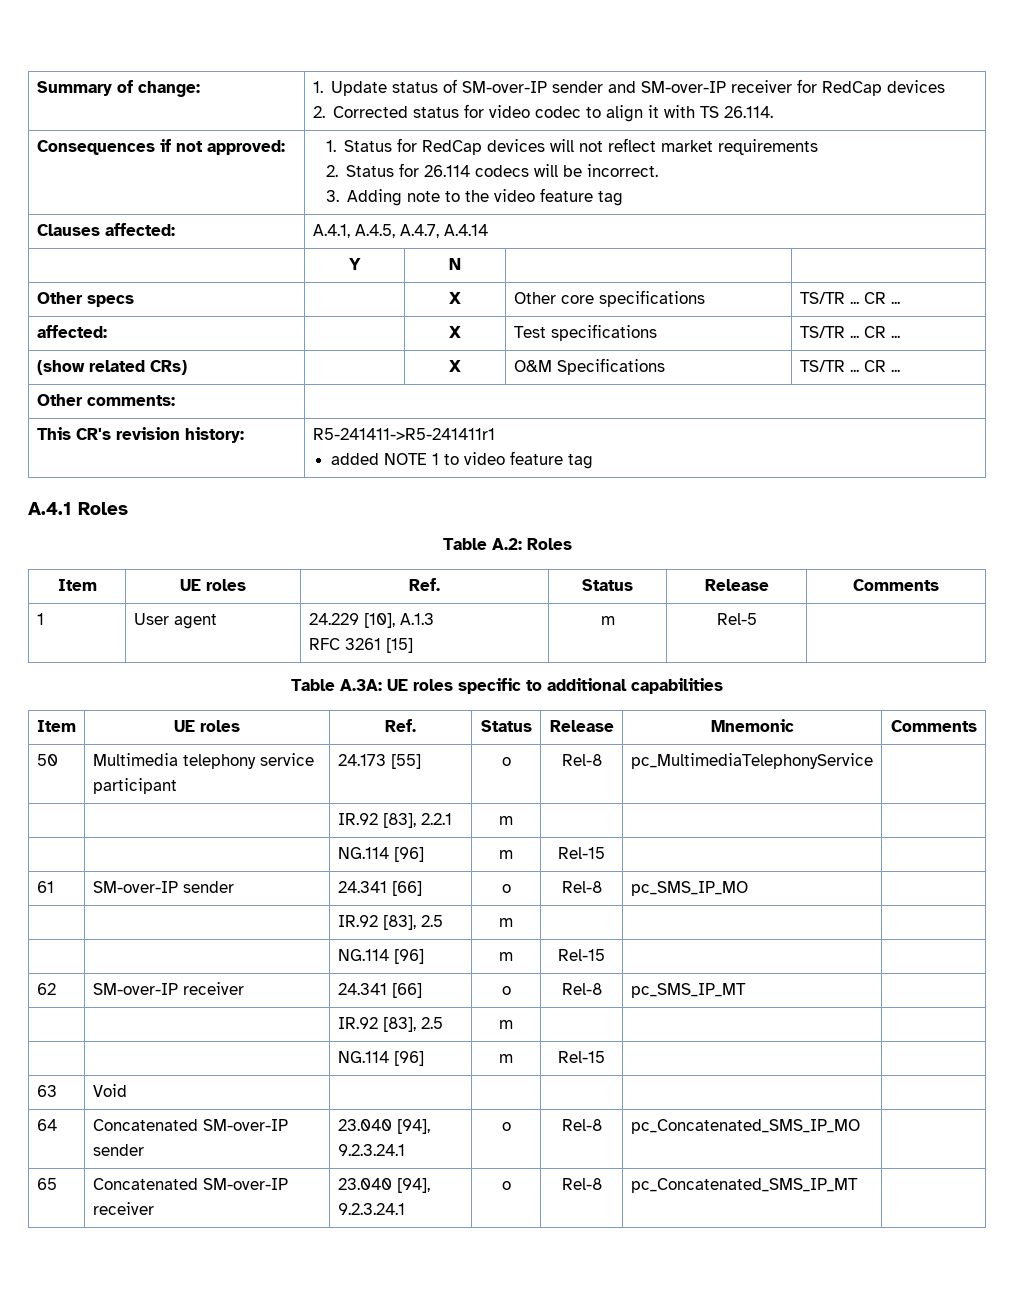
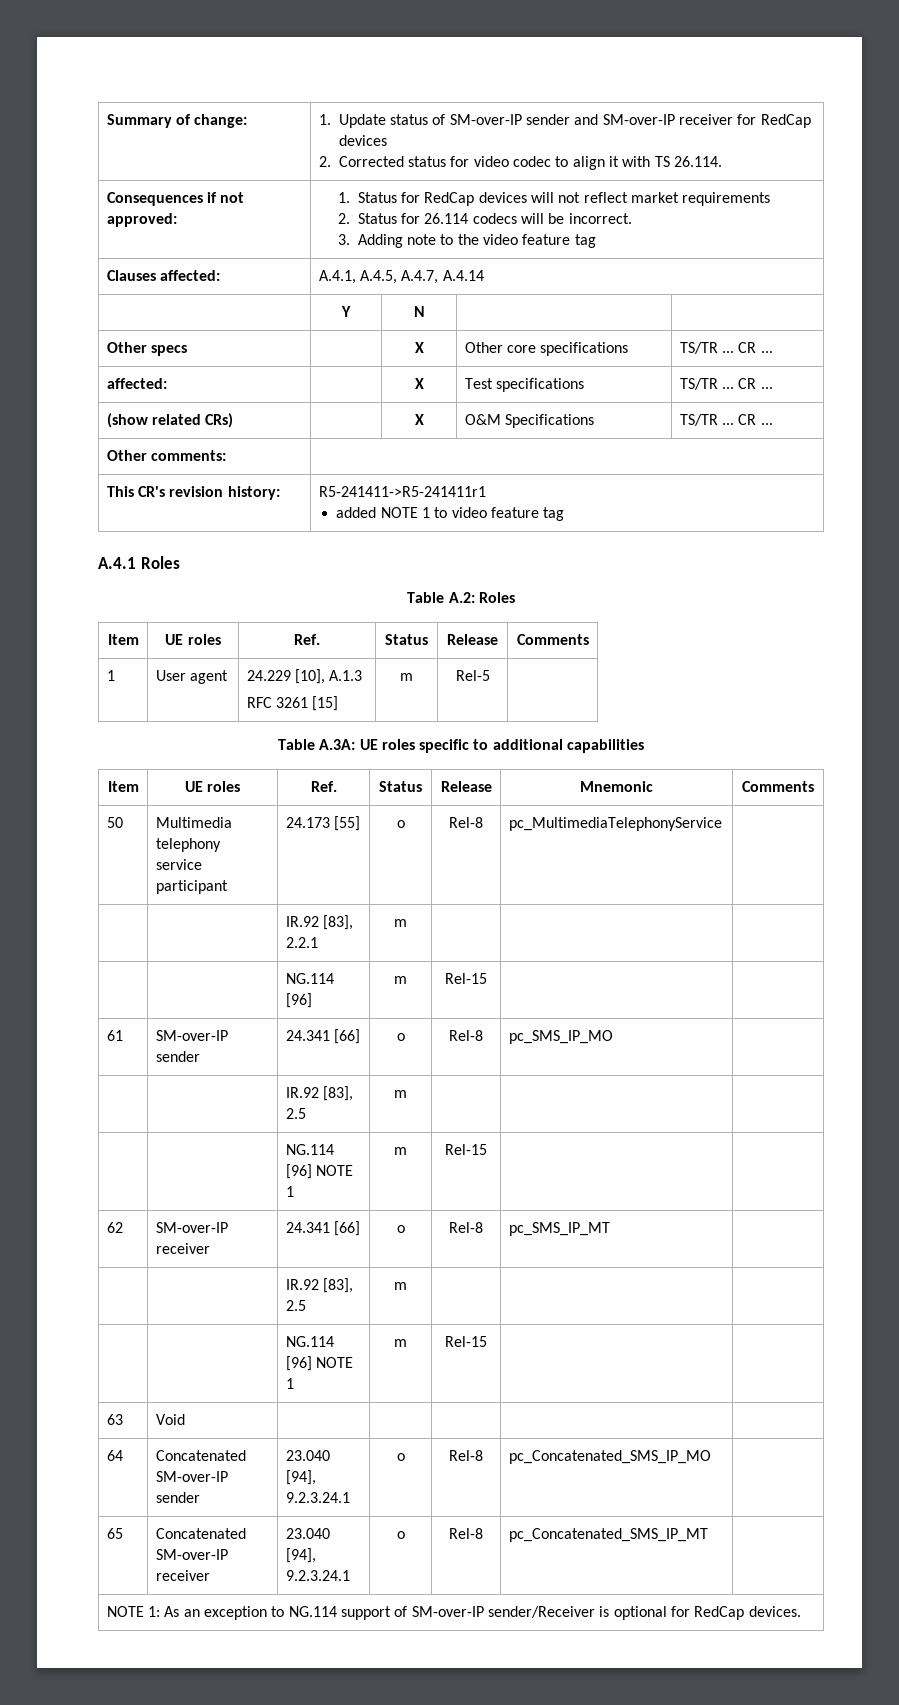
  61 | SM-over-IP sender | 24.341 [66] | o | Rel-8 | pc_SMS_IP_MO |
  | | IR.92 [83], 2.5 | m | | |
- | | NG.114 [96] | m | Rel-15 | |
+ | | NG.114 [96] NOTE 1 | m | Rel-15 | |
  62 | SM-over-IP receiver | 24.341 [66] | o | Rel-8 | pc_SMS_IP_MT |
  | | IR.92 [83], 2.5 | m | | |
- | | NG.114 [96] | m | Rel-15 | |
+ | | NG.114 [96] NOTE 1 | m | Rel-15 | |
+ NOTE 1: As an exception to NG.114 support of SM-over-IP sender/Receiver is optional for RedCap devices.

